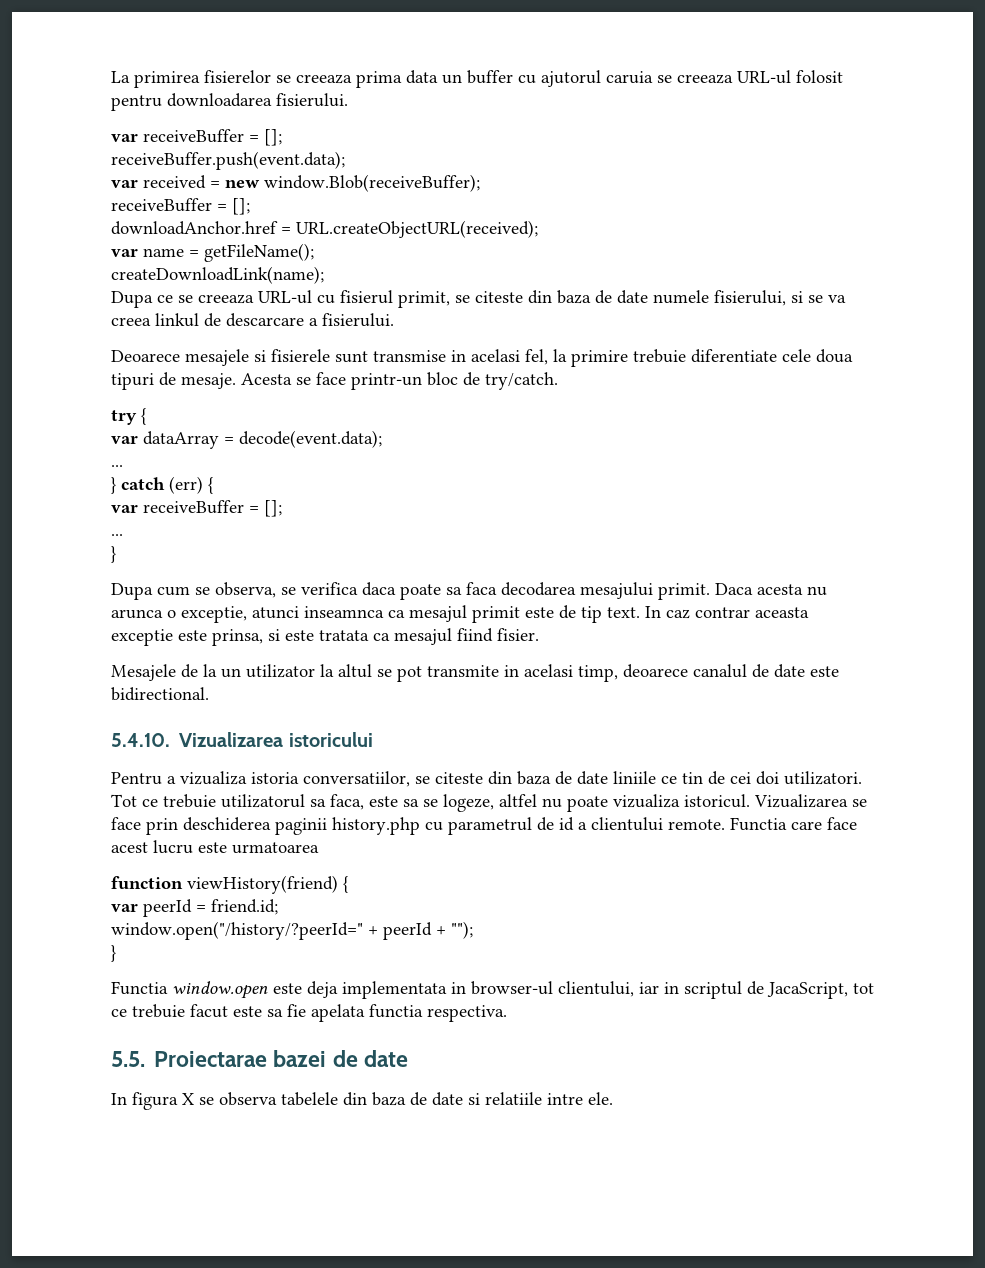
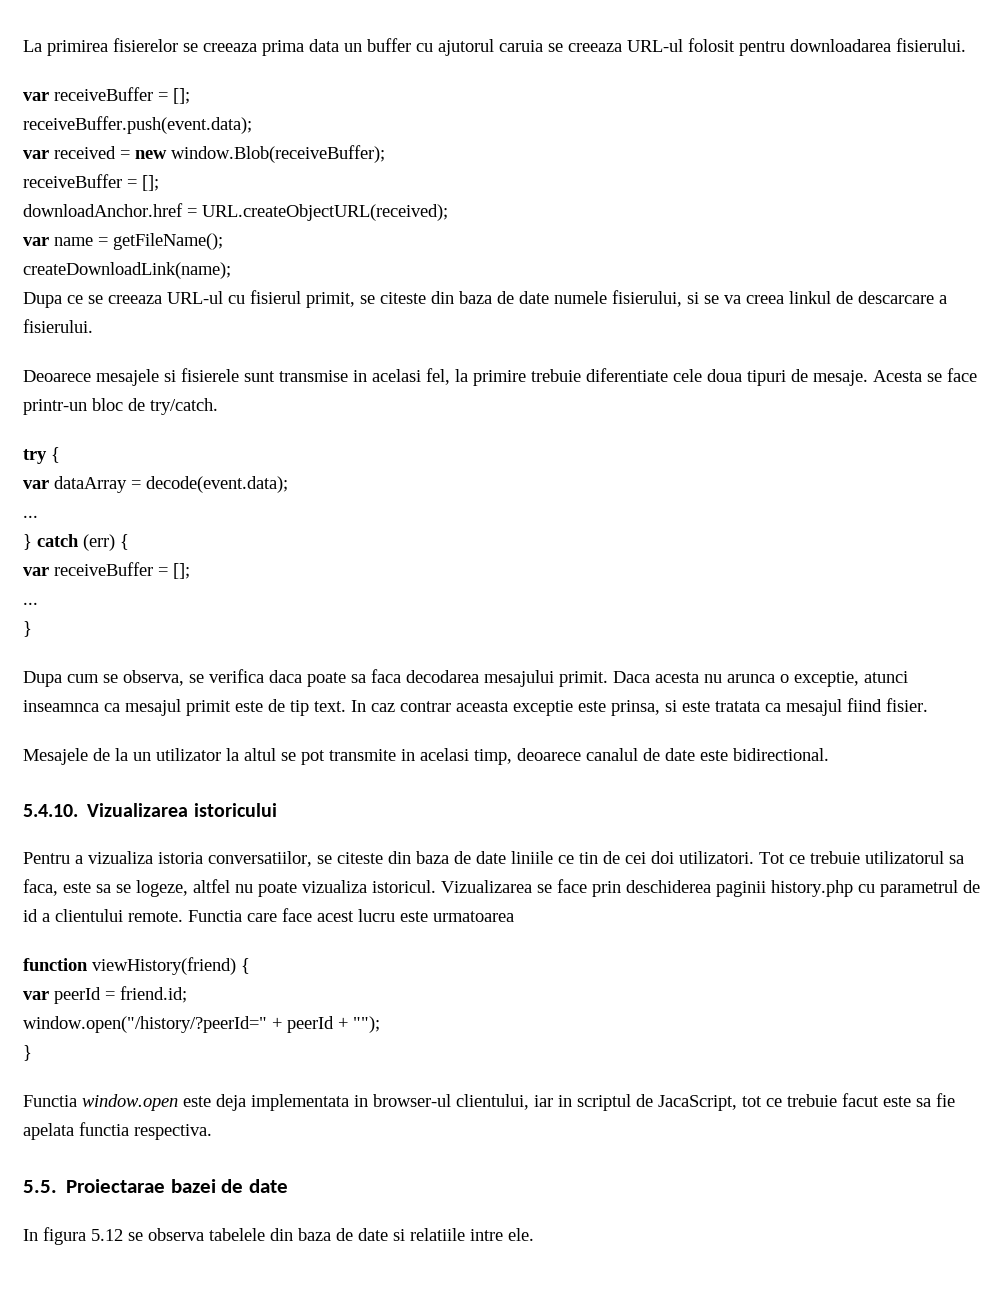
- In figura X se observa tabelele din baza de date si relatiile intre ele.
+ In figura 5.12 se observa tabelele din baza de date si relatiile intre ele.

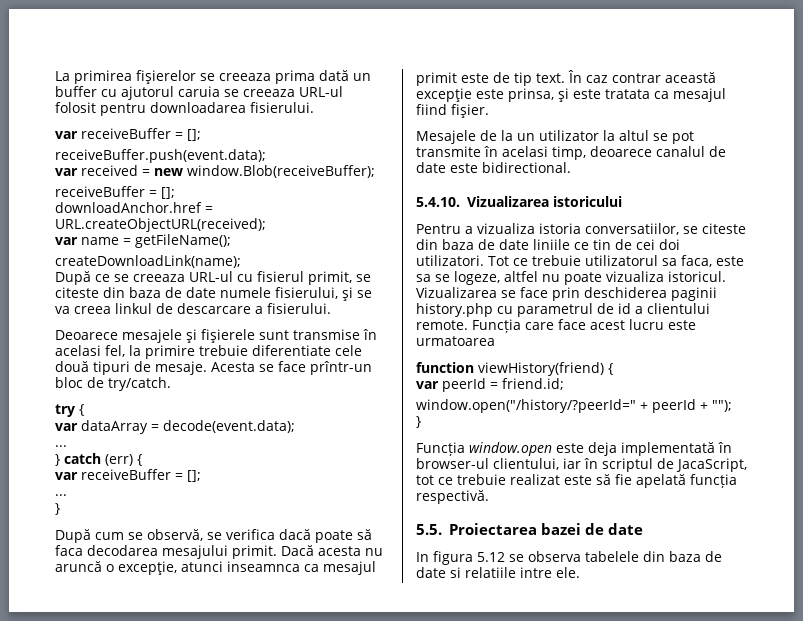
- La primirea fisierelor se creeaza prima data un buffer cu ajutorul caruia se creeaza URL-ul folosit pentru downloadarea fisierului.
+ La primirea fişierelor se creeaza prima dată un buffer cu ajutorul caruia se creeaza URL-ul folosit pentru downloadarea fisierului.
- Dupa ce se creeaza URL-ul cu fisierul primit, se citeste din baza de date numele fisierului, si se va creea linkul de descarcare a fisierului.
+ După ce se creeaza URL-ul cu fisierul primit, se citeste din baza de date numele fisierului, şi se va creea linkul de descarcare a fisierului.
- Deoarece mesajele si fisierele sunt transmise in acelasi fel, la primire trebuie diferentiate cele doua tipuri de mesaje.
+ Deoarece mesajele şi fişierele sunt transmise în acelasi fel, la primire trebuie diferentiate cele două tipuri de mesaje.
- Acesta se face printr-un bloc de try/catch.
+ Acesta se face prîntr-un bloc de try/catch.
- Dupa cum se observa, se verifica daca poate sa faca decodarea mesajului primit.
+ După cum se observă, se verifica dacă poate să faca decodarea mesajului primit.
- Daca acesta nu arunca o exceptie, atunci inseamnca ca mesajul primit este de tip text.
+ Dacă acesta nu aruncă o excepţie, atunci inseamnca ca mesajul primit este de tip text.
- In caz contrar aceasta exceptie este prinsa, si este tratata ca mesajul fiind fisier.
+ În caz contrar această excepţie este prinsa, şi este tratata ca mesajul fiind fişier.
- Mesajele de la un utilizator la altul se pot transmite in acelasi timp, deoarece canalul de date este bidirectional.
+ Mesajele de la un utilizator la altul se pot transmite în acelasi timp, deoarece canalul de date este bidirectional.
- Functia care face acest lucru este urmatoarea
+ Funcția care face acest lucru este urmatoarea
- Functia window.open este deja implementata in browser-ul clientului, iar in scriptul de JacaScript, tot ce trebuie facut este sa fie apelata functia respectiva.
+ Funcția window.open este deja implementată în browser-ul clientului, iar în scriptul de JacaScript, tot ce trebuie realizat este să fie apelată funcția respectivă.
- 5.5. Proiectarae bazei de date
+ 5.5. Proiectarea bazei de date

